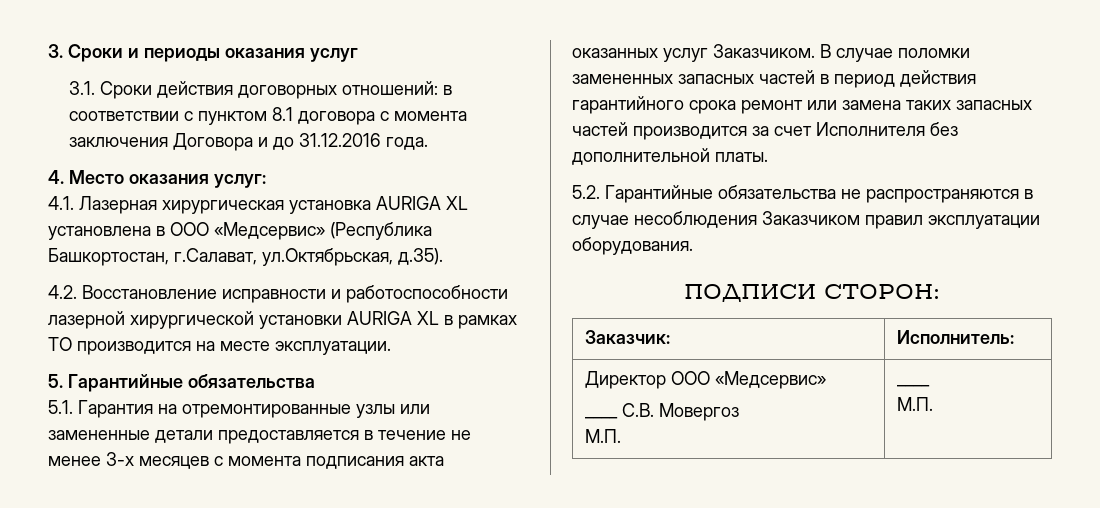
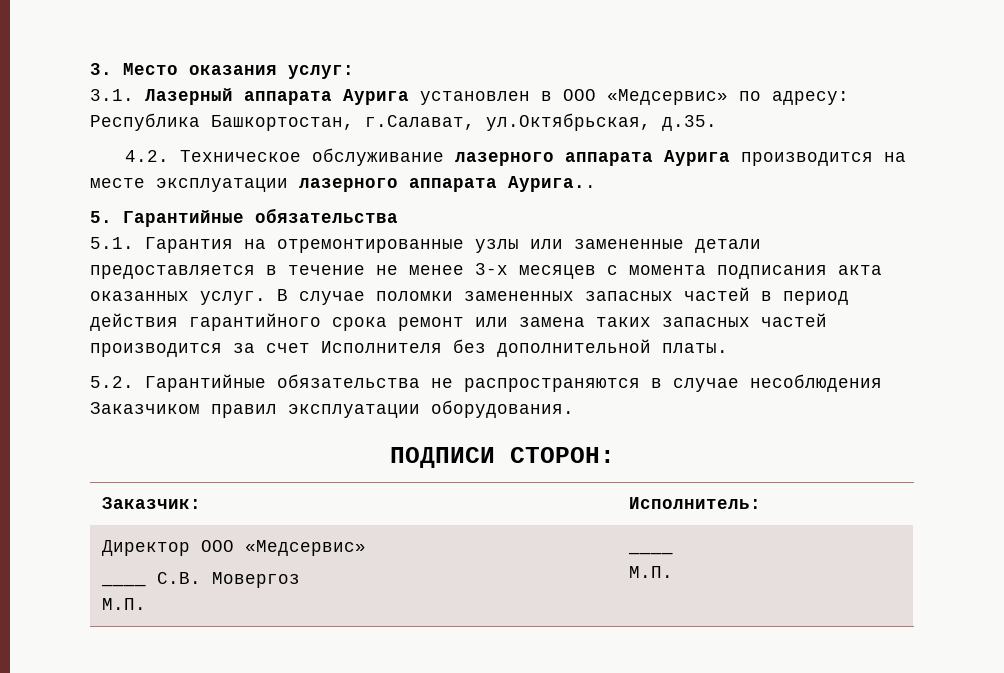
- 3. Сроки и периоды оказания услуг
- 3.1. Сроки действия договорных отношений: в соответствии с пунктом 8.1 договора с момента заключения Договора и до 31.12.2016 года.
- 4. Место оказания услуг:
- 4.1. Лазерная хирургическая установка AURIGA XL установлена в ООО «Медсервис» (Республика Башкортостан, г.Салават, ул.Октябрьская, д.35).
+ 3. Место оказания услуг:
+ 3.1. Лазерный аппарата Аурига установлен в ООО «Медсервис» по адресу: Республика Башкортостан, г.Салават, ул.Октябрьская, д.35.
- 4.2. Восстановление исправности и работоспособности лазерной хирургической установки AURIGA XL в рамках ТО производится на месте эксплуатации.
+ 4.2. Техническое обслуживание лазерного аппарата Аурига производится на месте эксплуатации лазерного аппарата Аурига..
- 5.1. Гарантия на отремонтированные узлы или замененные детали предоставляется в течение не менее 3-х месяцев с момента подписания акта оказанных услуг Заказчиком.
+ 5.1. Гарантия на отремонтированные узлы или замененные детали предоставляется в течение не менее 3-х месяцев с момента подписания акта оказанных услуг.

